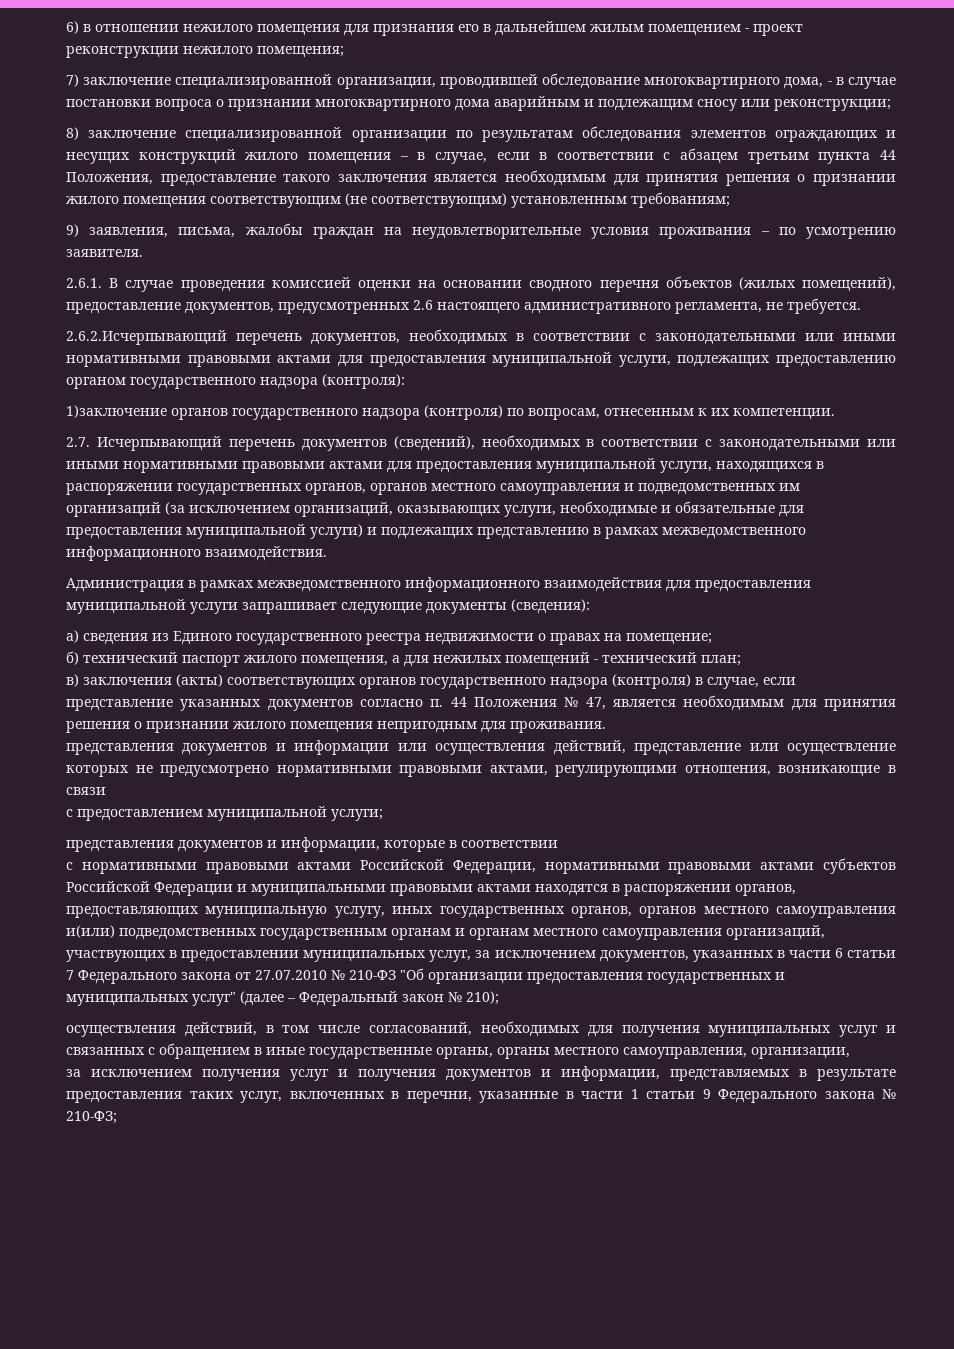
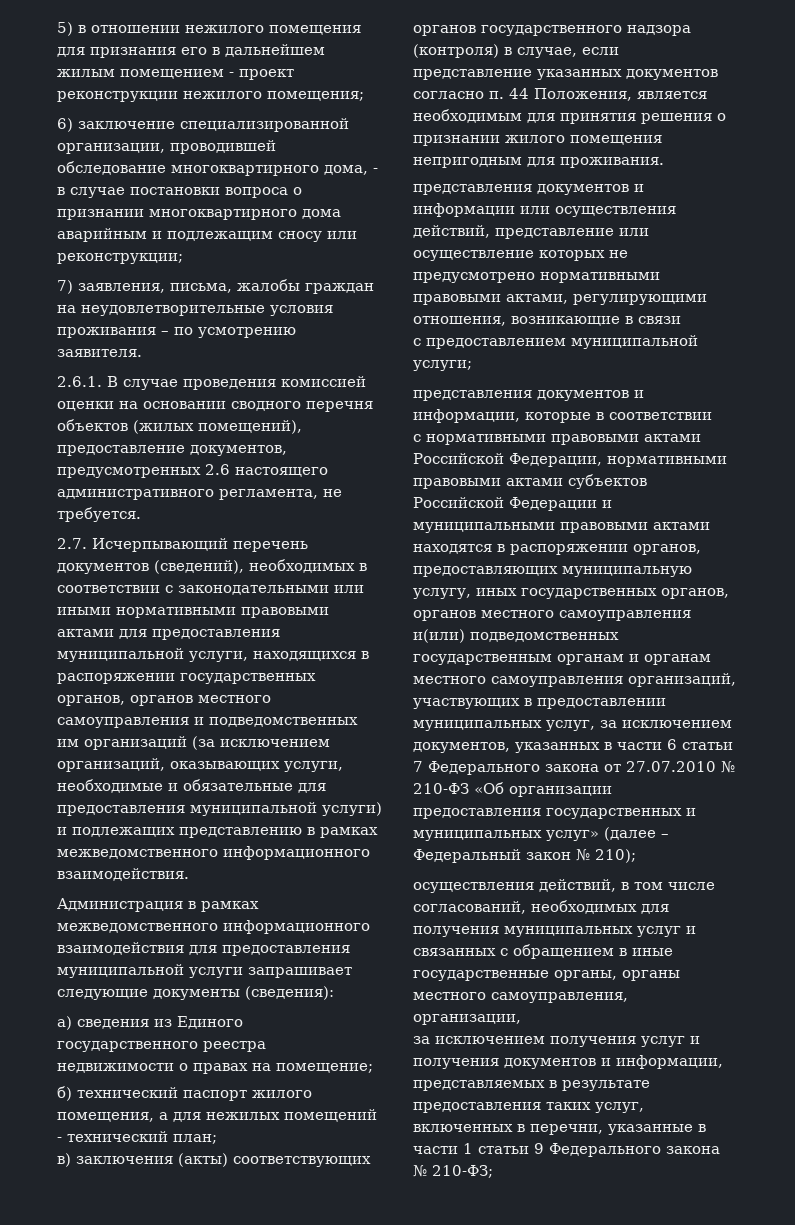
- 6) в отношении нежилого помещения для признания его в дальнейшем жилым помещением - проект реконструкции нежилого помещения;
+ 5) в отношении нежилого помещения для признания его в дальнейшем жилым помещением - проект реконструкции нежилого помещения;
- 7) заключение специализированной организации, проводившей обследование многоквартирного дома, - в случае постановки вопроса о признании многоквартирного дома аварийным и подлежащим сносу или реконструкции;
+ 6) заключение специализированной организации, проводившей обследование многоквартирного дома, - в случае постановки вопроса о признании многоквартирного дома аварийным и подлежащим сносу или реконструкции;
- 8) заключение специализированной организации по результатам обследования элементов ограждающих и несущих конструкций жилого помещения – в случае, если в соответствии с абзацем третьим пункта 44 Положения, предоставление такого заключения является необходимым для принятия решения о признании жилого помещения соответствующим (не соответствующим) установленным требованиям;
- 9) заявления, письма, жалобы граждан на неудовлетворительные условия проживания – по усмотрению заявителя.
+ 7) заявления, письма, жалобы граждан на неудовлетворительные условия проживания – по усмотрению заявителя.
- 2.6.2.Исчерпывающий перечень документов, необходимых в соответствии с законодательными или иными нормативными правовыми актами для предоставления муниципальной услуги, подлежащих предоставлению органом государственного надзора (контроля):
- 1)заключение органов государственного надзора (контроля) по вопросам, отнесенным к их компетенции.
- в) заключения (акты) соответствующих органов государственного надзора (контроля) в случае, если представление указанных документов согласно п. 44 Положения № 47, является необходимым для принятия решения о признании жилого помещения непригодным для проживания.
+ в) заключения (акты) соответствующих органов государственного надзора (контроля) в случае, если представление указанных документов согласно п. 44 Положения, является необходимым для принятия решения о признании жилого помещения непригодным для проживания.
- с нормативными правовыми актами Российской Федерации, нормативными правовыми актами субъектов Российской Федерации и муниципальными правовыми актами находятся в распоряжении органов, предоставляющих муниципальную услугу, иных государственных органов, органов местного самоуправления и(или) подведомственных государственным органам и органам местного самоуправления организаций, участвующих в предоставлении муниципальных услуг, за исключением документов, указанных в части 6 статьи 7 Федерального закона от 27.07.2010 № 210-ФЗ "Об организации предоставления государственных и муниципальных услуг" (далее – Федеральный закон № 210);
+ с нормативными правовыми актами Российской Федерации, нормативными правовыми актами субъектов Российской Федерации и муниципальными правовыми актами находятся в распоряжении органов, предоставляющих муниципальную услугу, иных государственных органов, органов местного самоуправления и(или) подведомственных государственным органам и органам местного самоуправления организаций, участвующих в предоставлении муниципальных услуг, за исключением документов, указанных в части 6 статьи 7 Федерального закона от 27.07.2010 № 210-ФЗ «Об организации предоставления государственных и муниципальных услуг» (далее – Федеральный закон № 210);

